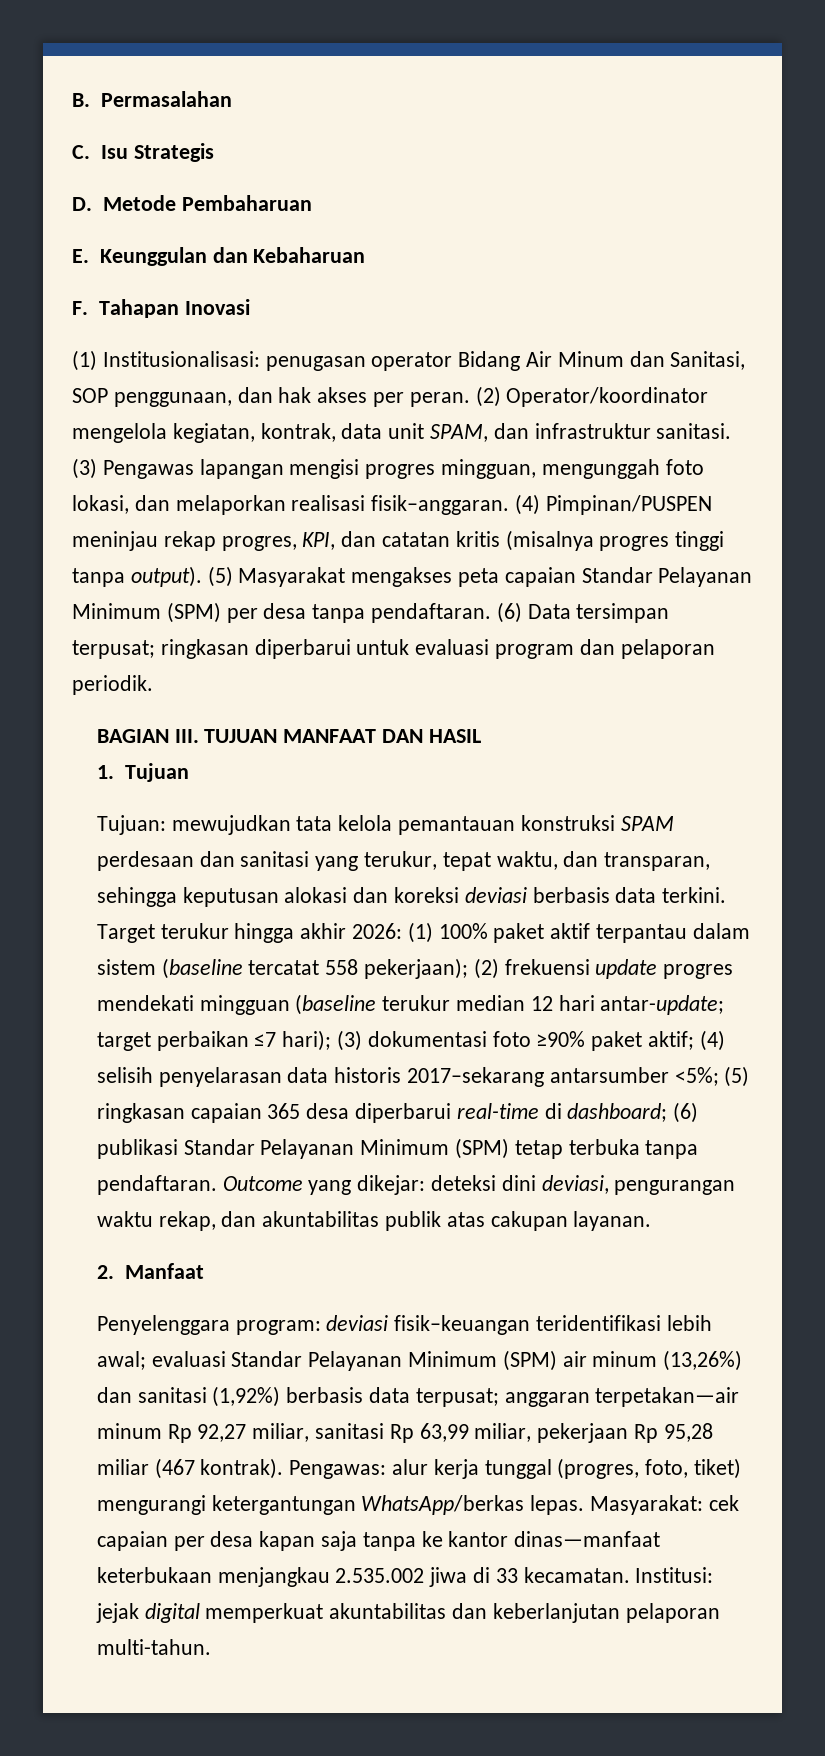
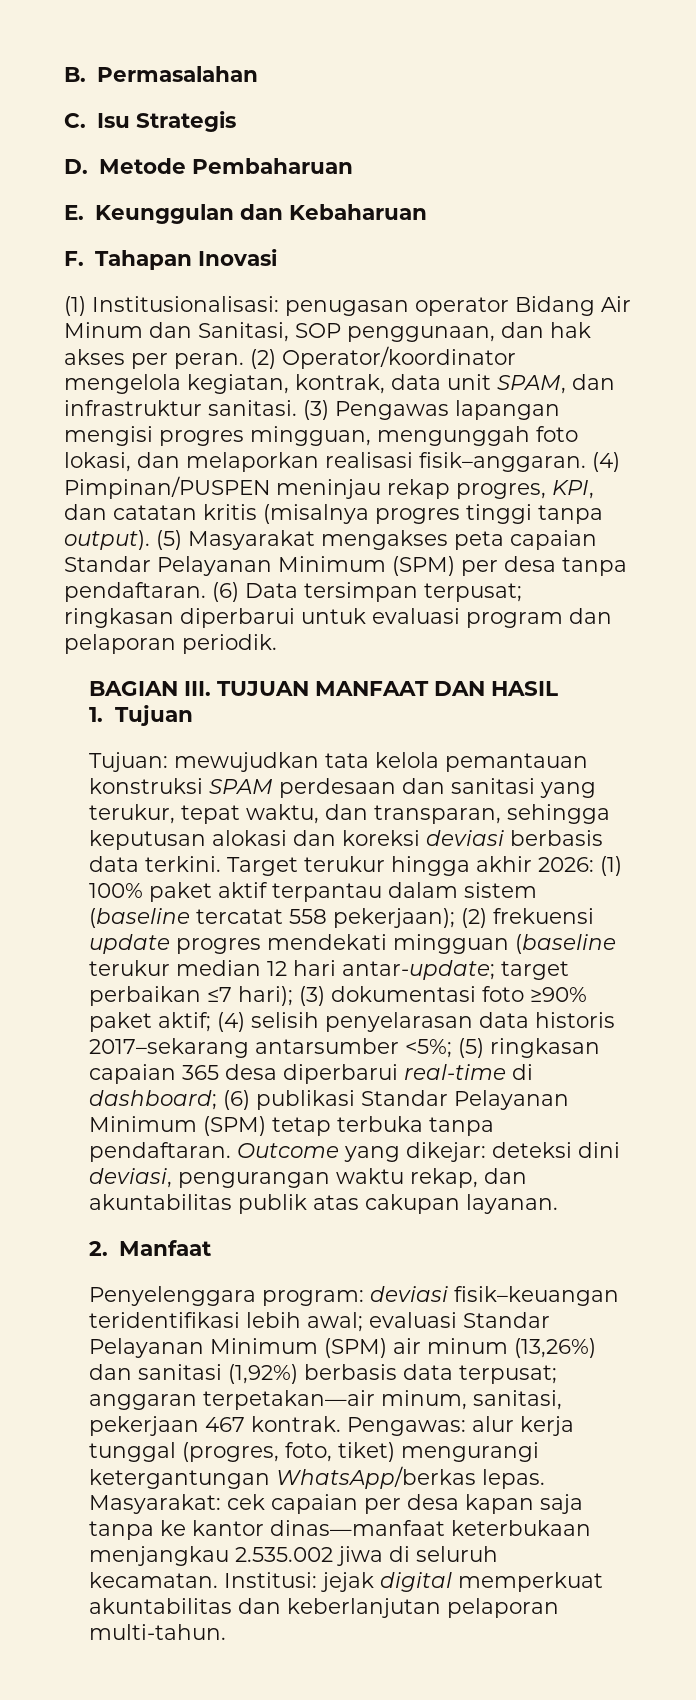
- Penyelenggara program: deviasi fisik–keuangan teridentifikasi lebih awal; evaluasi Standar Pelayanan Minimum (SPM) air minum (13,26%) dan sanitasi (1,92%) berbasis data terpusat; anggaran terpetakan—air minum Rp 92,27 miliar, sanitasi Rp 63,99 miliar, pekerjaan Rp 95,28 miliar (467 kontrak).
+ Penyelenggara program: deviasi fisik–keuangan teridentifikasi lebih awal; evaluasi Standar Pelayanan Minimum (SPM) air minum (13,26%) dan sanitasi (1,92%) berbasis data terpusat; anggaran terpetakan—air minum, sanitasi, pekerjaan 467 kontrak.
- Masyarakat: cek capaian per desa kapan saja tanpa ke kantor dinas—manfaat keterbukaan menjangkau 2.535.002 jiwa di 33 kecamatan.
+ Masyarakat: cek capaian per desa kapan saja tanpa ke kantor dinas—manfaat keterbukaan menjangkau 2.535.002 jiwa di seluruh kecamatan.

